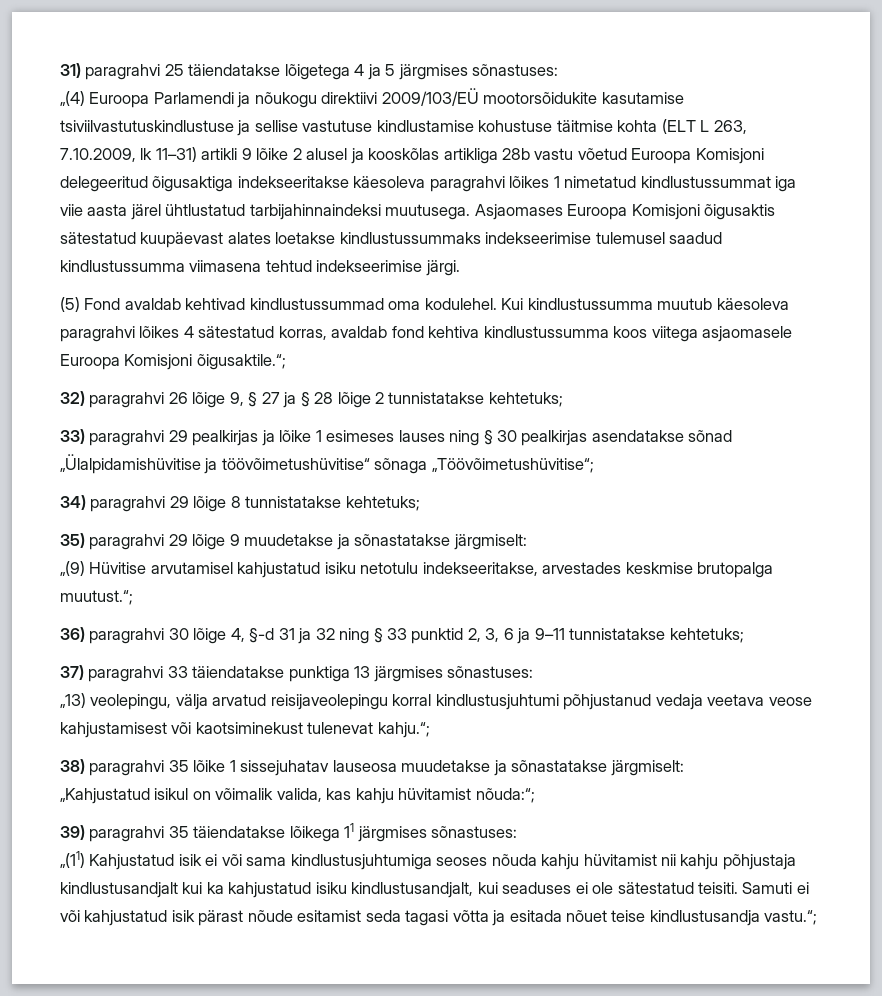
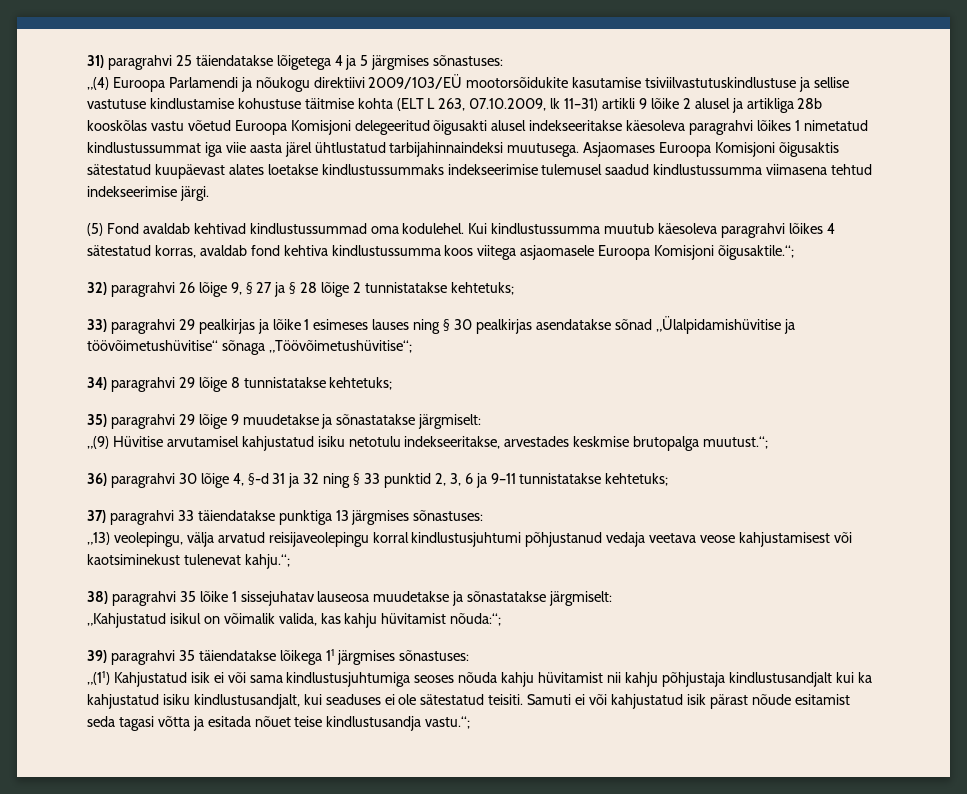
- „(4) Euroopa Parlamendi ja nõukogu direktiivi 2009/103/EÜ mootorsõidukite kasutamise tsiviilvastutuskindlustuse ja sellise vastutuse kindlustamise kohustuse täitmise kohta (ELT L 263, 7.10.2009, lk 11–31) artikli 9 lõike 2 alusel ja kooskõlas artikliga 28b vastu võetud Euroopa Komisjoni delegeeritud õigusaktiga indekseeritakse käesoleva paragrahvi lõikes 1 nimetatud kindlustussummat iga viie aasta järel ühtlustatud tarbijahinnaindeksi muutusega.
+ „(4) Euroopa Parlamendi ja nõukogu direktiivi 2009/103/EÜ mootorsõidukite kasutamise tsiviilvastutuskindlustuse ja sellise vastutuse kindlustamise kohustuse täitmise kohta (ELT L 263, 07.10.2009, lk 11–31) artikli 9 lõike 2 alusel ja artikliga 28b kooskõlas vastu võetud Euroopa Komisjoni delegeeritud õigusakti alusel indekseeritakse käesoleva paragrahvi lõikes 1 nimetatud kindlustussummat iga viie aasta järel ühtlustatud tarbijahinnaindeksi muutusega.

